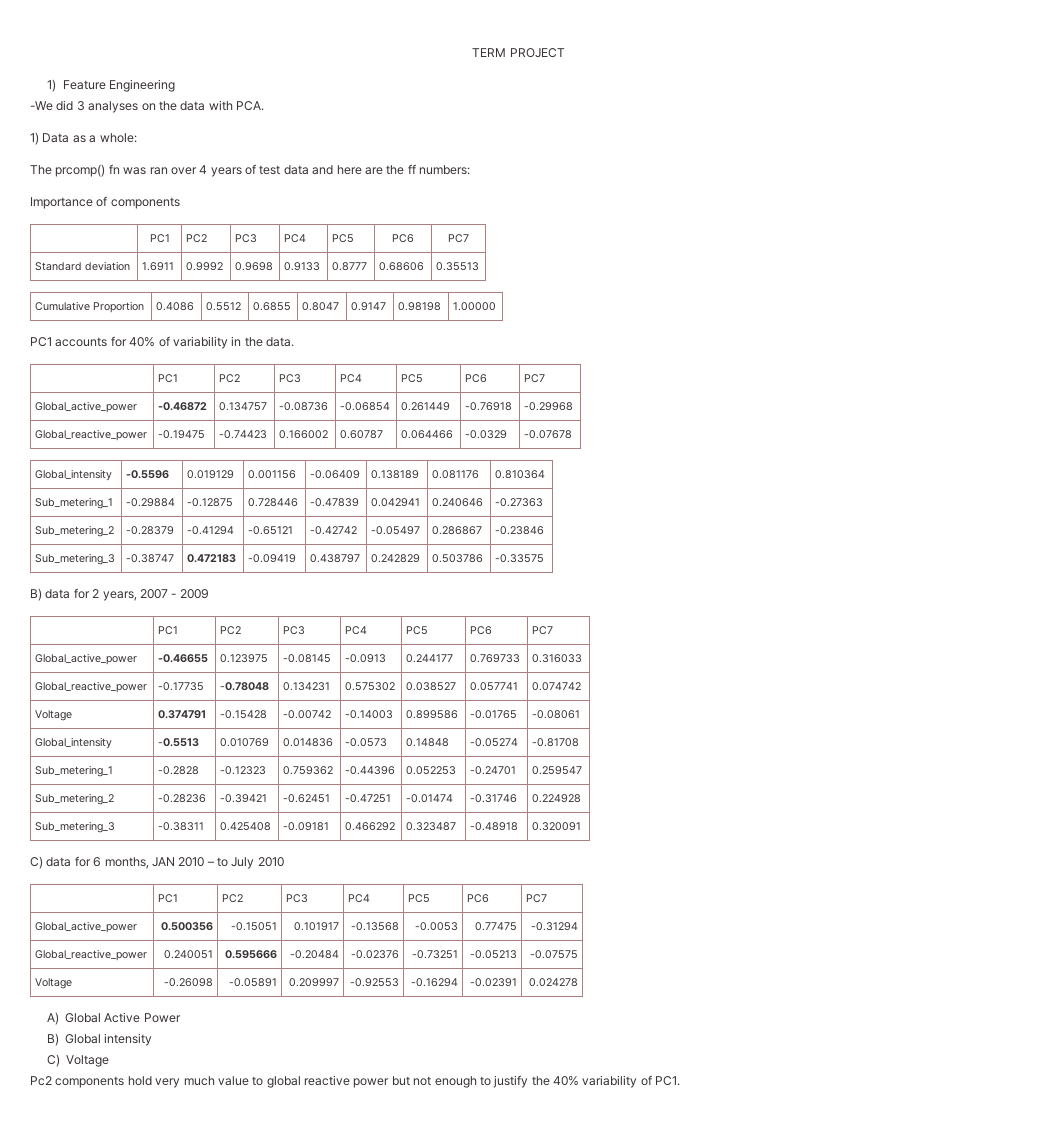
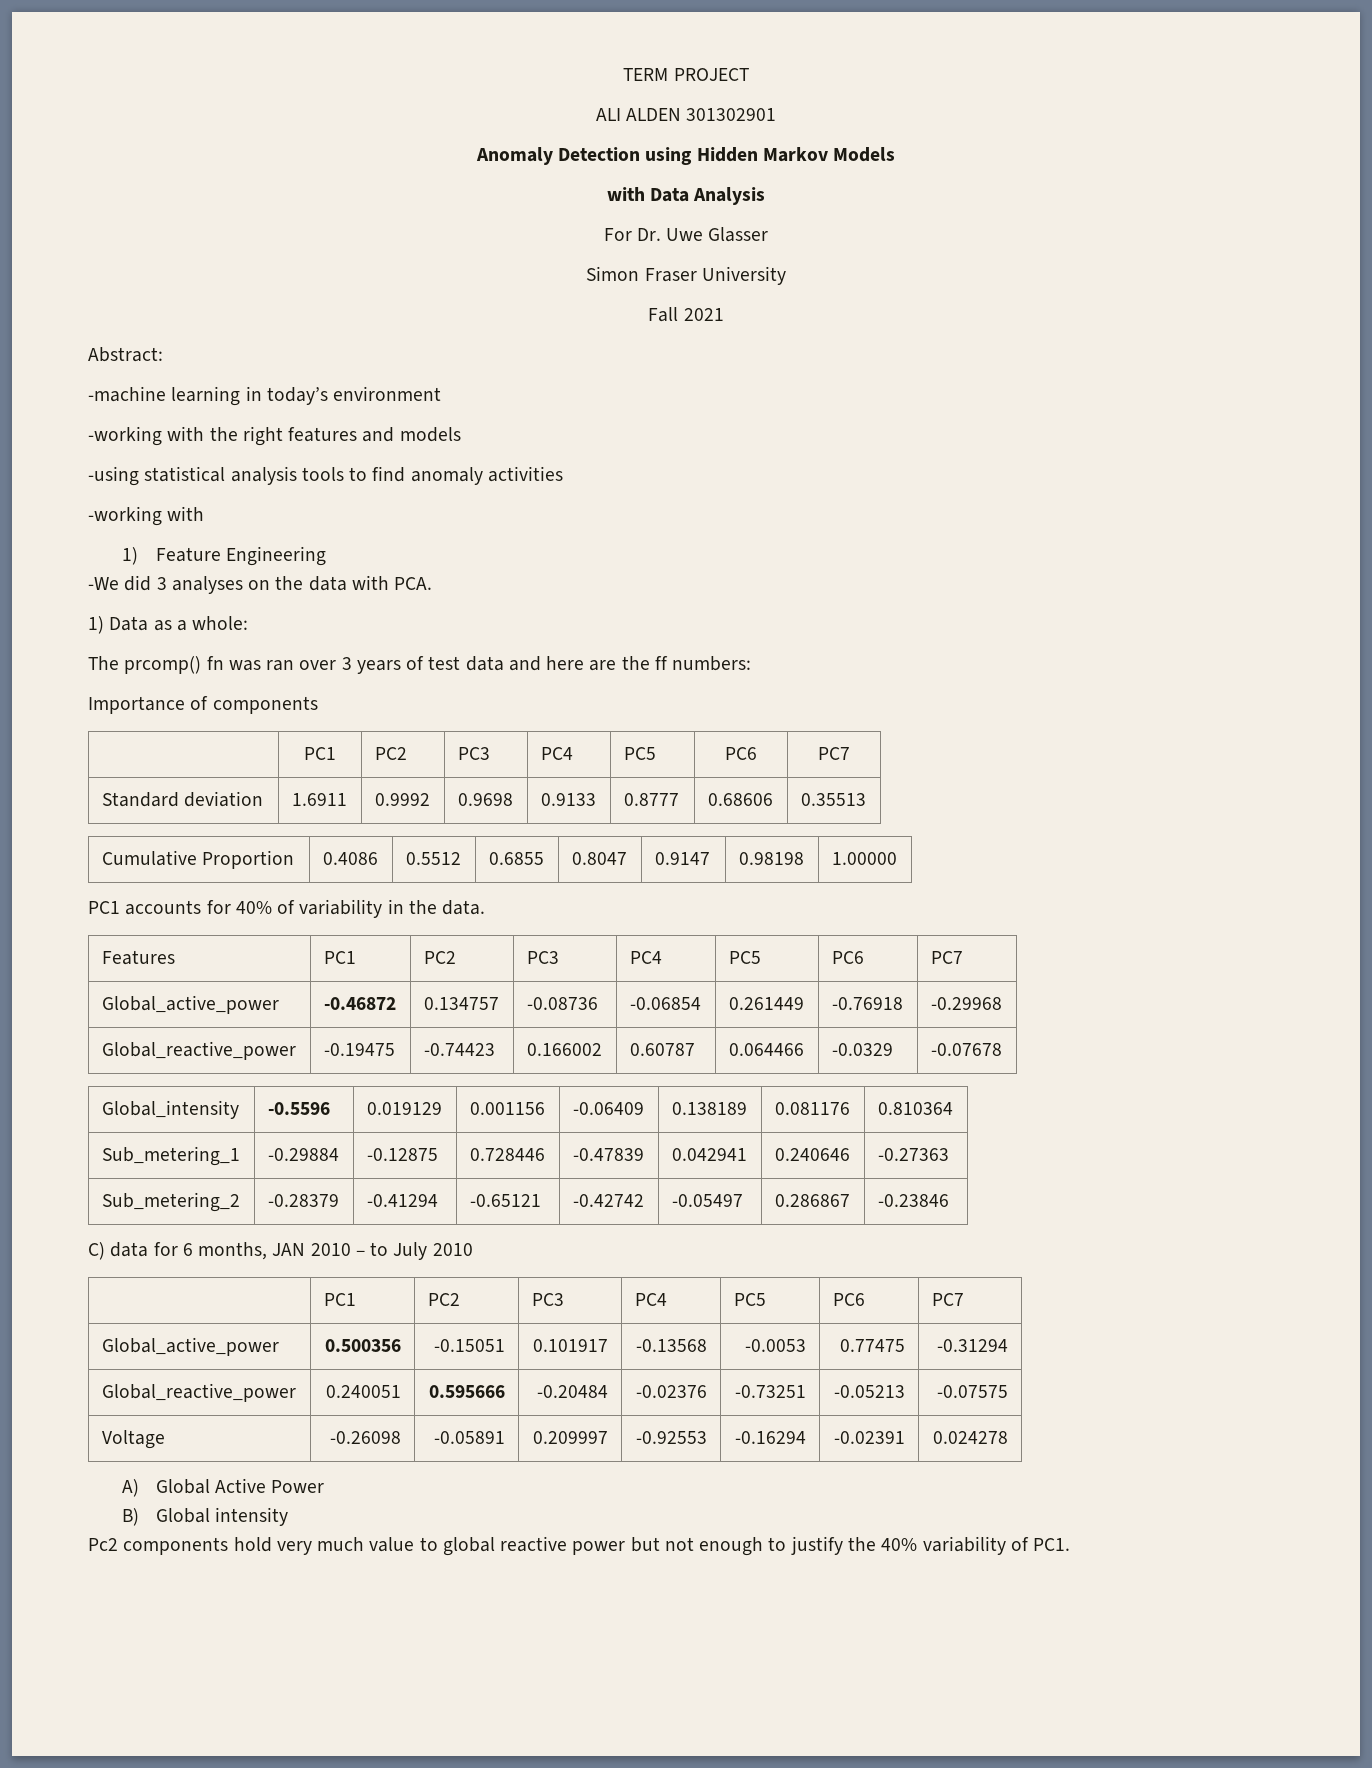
+ ALI ALDEN 301302901
+ Anomaly Detection using Hidden Markov Models
+ with Data Analysis
+ For Dr. Uwe Glasser
+ Simon Fraser University
+ Fall 2021
+ Abstract:
+ -machine learning in today’s environment
+ -working with the right features and models
+ -using statistical analysis tools to find anomaly activities
+ -working with
- The prcomp() fn was ran over 4 years of test data and here are the ff numbers:
+ The prcomp() fn was ran over 3 years of test data and here are the ff numbers:
  PC1 accounts for 40% of variability in the data.
- | PC1 | PC2 | PC3 | PC4 | PC5 | PC6 | PC7
+ Features | PC1 | PC2 | PC3 | PC4 | PC5 | PC6 | PC7
- Sub_metering_3 | -0.38747 | 0.472183 | -0.09419 | 0.438797 | 0.242829 | 0.503786 | -0.33575
- B) data for 2 years, 2007 - 2009
- | PC1 | PC2 | PC3 | PC4 | PC5 | PC6 | PC7
- Global_active_power | -0.46655 | 0.123975 | -0.08145 | -0.0913 | 0.244177 | 0.769733 | 0.316033
- Global_reactive_power | -0.17735 | -0.78048 | 0.134231 | 0.575302 | 0.038527 | 0.057741 | 0.074742
- Voltage | 0.374791 | -0.15428 | -0.00742 | -0.14003 | 0.899586 | -0.01765 | -0.08061
- Global_intensity | -0.5513 | 0.010769 | 0.014836 | -0.0573 | 0.14848 | -0.05274 | -0.81708
- Sub_metering_1 | -0.2828 | -0.12323 | 0.759362 | -0.44396 | 0.052253 | -0.24701 | 0.259547
- Sub_metering_2 | -0.28236 | -0.39421 | -0.62451 | -0.47251 | -0.01474 | -0.31746 | 0.224928
- Sub_metering_3 | -0.38311 | 0.425408 | -0.09181 | 0.466292 | 0.323487 | -0.48918 | 0.320091
- C) Voltage

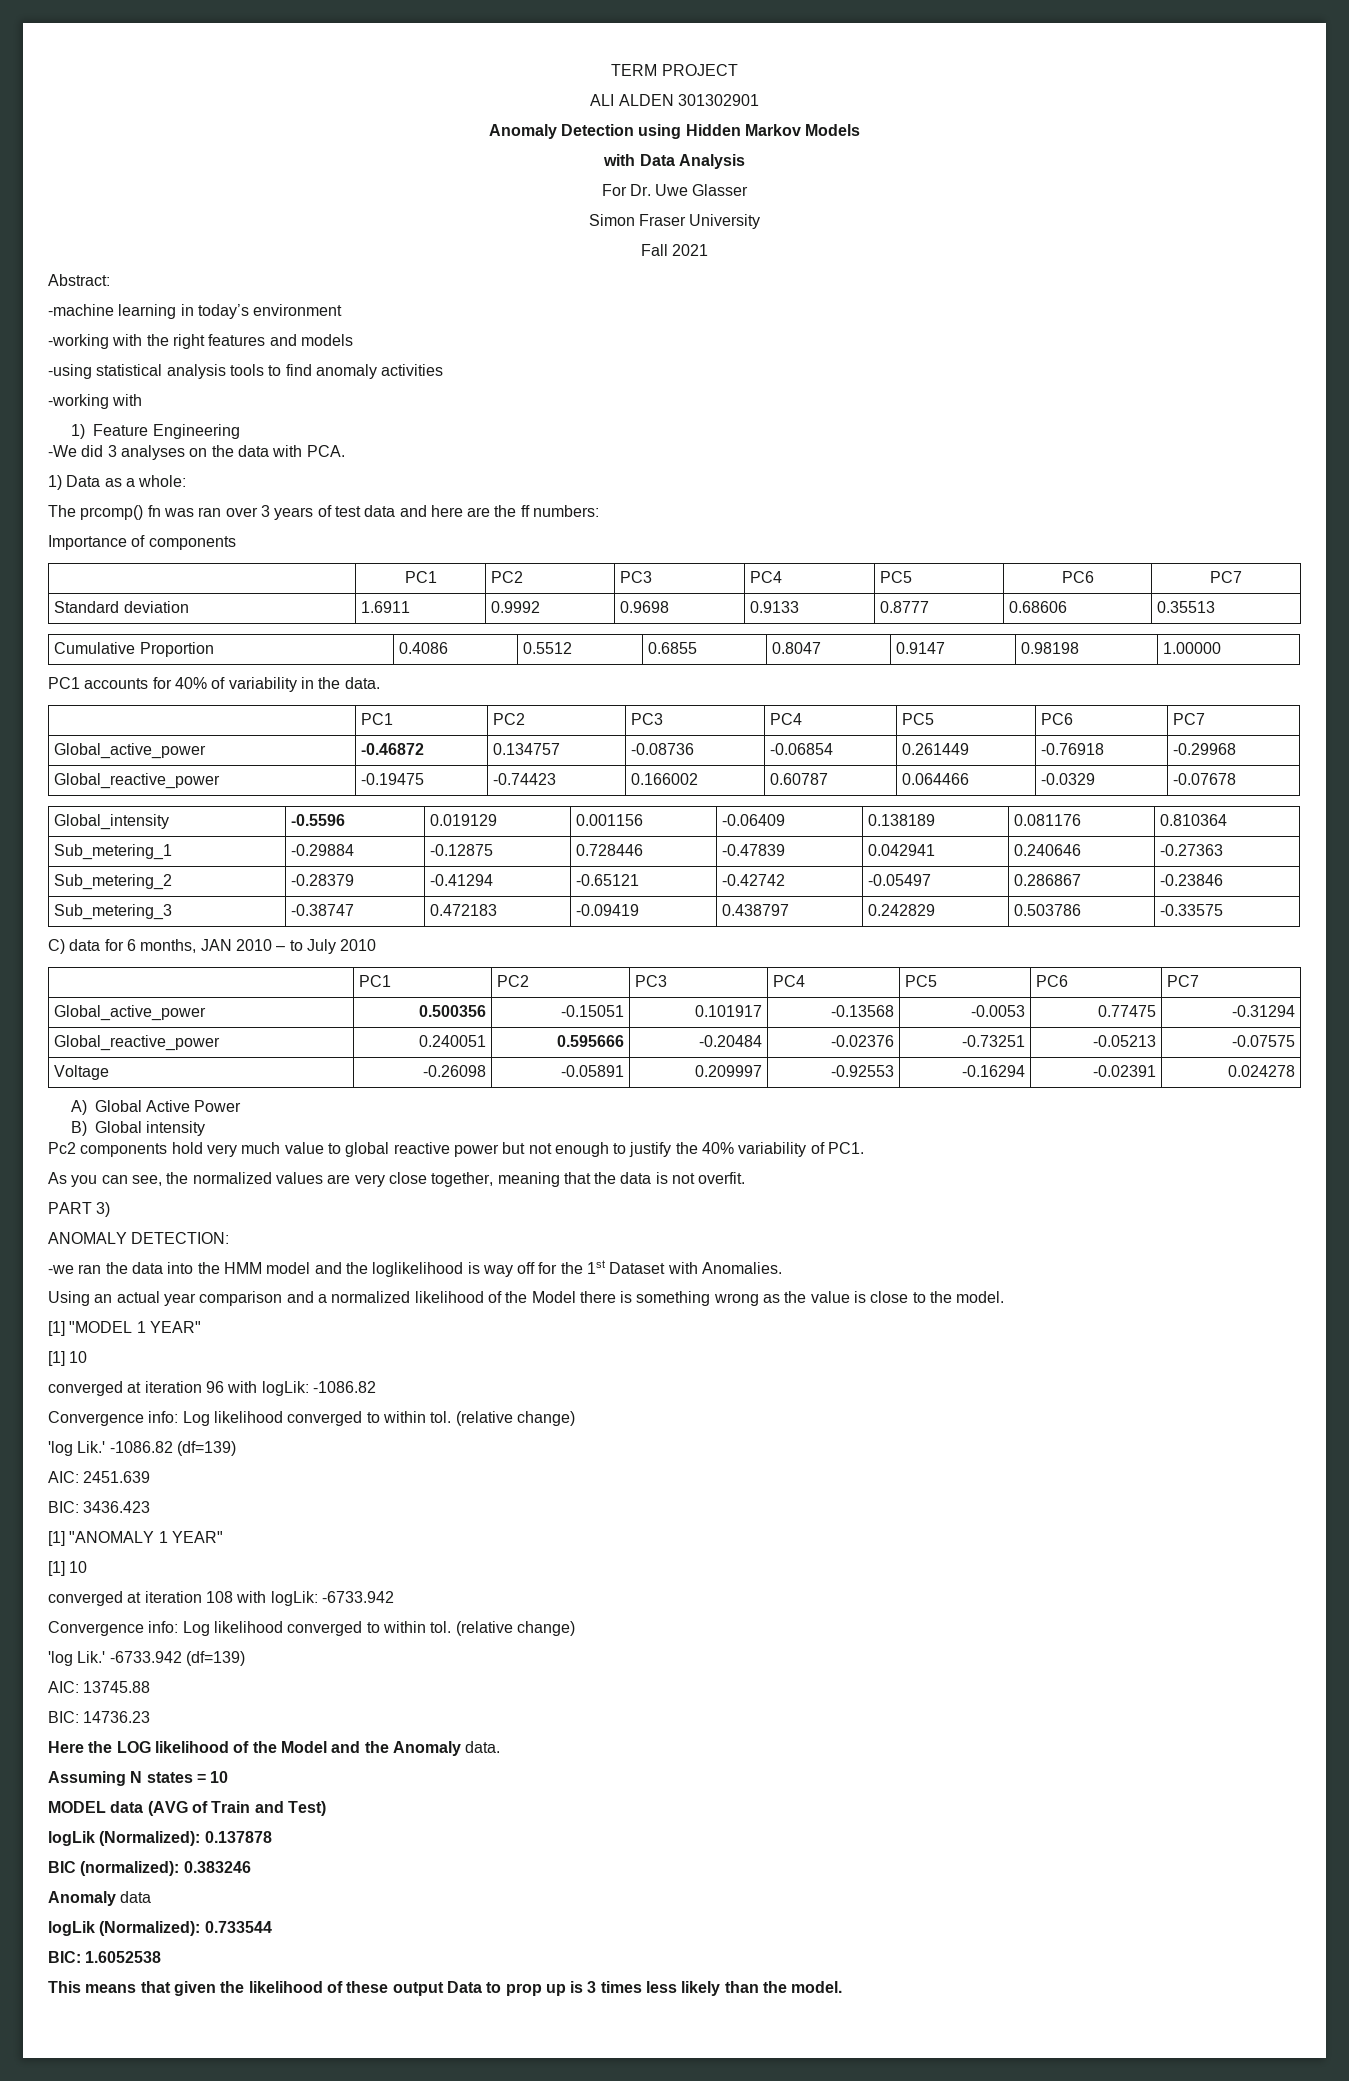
  PC1 accounts for 40% of variability in the data.
- Features | PC1 | PC2 | PC3 | PC4 | PC5 | PC6 | PC7
+ | PC1 | PC2 | PC3 | PC4 | PC5 | PC6 | PC7
+ Sub_metering_3 | -0.38747 | 0.472183 | -0.09419 | 0.438797 | 0.242829 | 0.503786 | -0.33575
+ As you can see, the normalized values are very close together, meaning that the data is not overfit.
+ PART 3)
+ ANOMALY DETECTION:
+ -we ran the data into the HMM model and the loglikelihood is way off for the 1st Dataset with Anomalies.
+ Using an actual year comparison and a normalized likelihood of the Model there is something wrong as the value is close to the model.
+ [1] "MODEL 1 YEAR"
+ [1] 10
+ converged at iteration 96 with logLik: -1086.82
+ Convergence info: Log likelihood converged to within tol. (relative change)
+ 'log Lik.' -1086.82 (df=139)
+ AIC: 2451.639
+ BIC: 3436.423
+ [1] "ANOMALY 1 YEAR"
+ [1] 10
+ converged at iteration 108 with logLik: -6733.942
+ Convergence info: Log likelihood converged to within tol. (relative change)
+ 'log Lik.' -6733.942 (df=139)
+ AIC: 13745.88
+ BIC: 14736.23
+ Here the LOG likelihood of the Model and the Anomaly data.
+ Assuming N states = 10
+ MODEL data (AVG of Train and Test)
+ logLik (Normalized): 0.137878
+ BIC (normalized): 0.383246
+ Anomaly data
+ logLik (Normalized): 0.733544
+ BIC: 1.6052538
+ This means that given the likelihood of these output Data to prop up is 3 times less likely than the model.

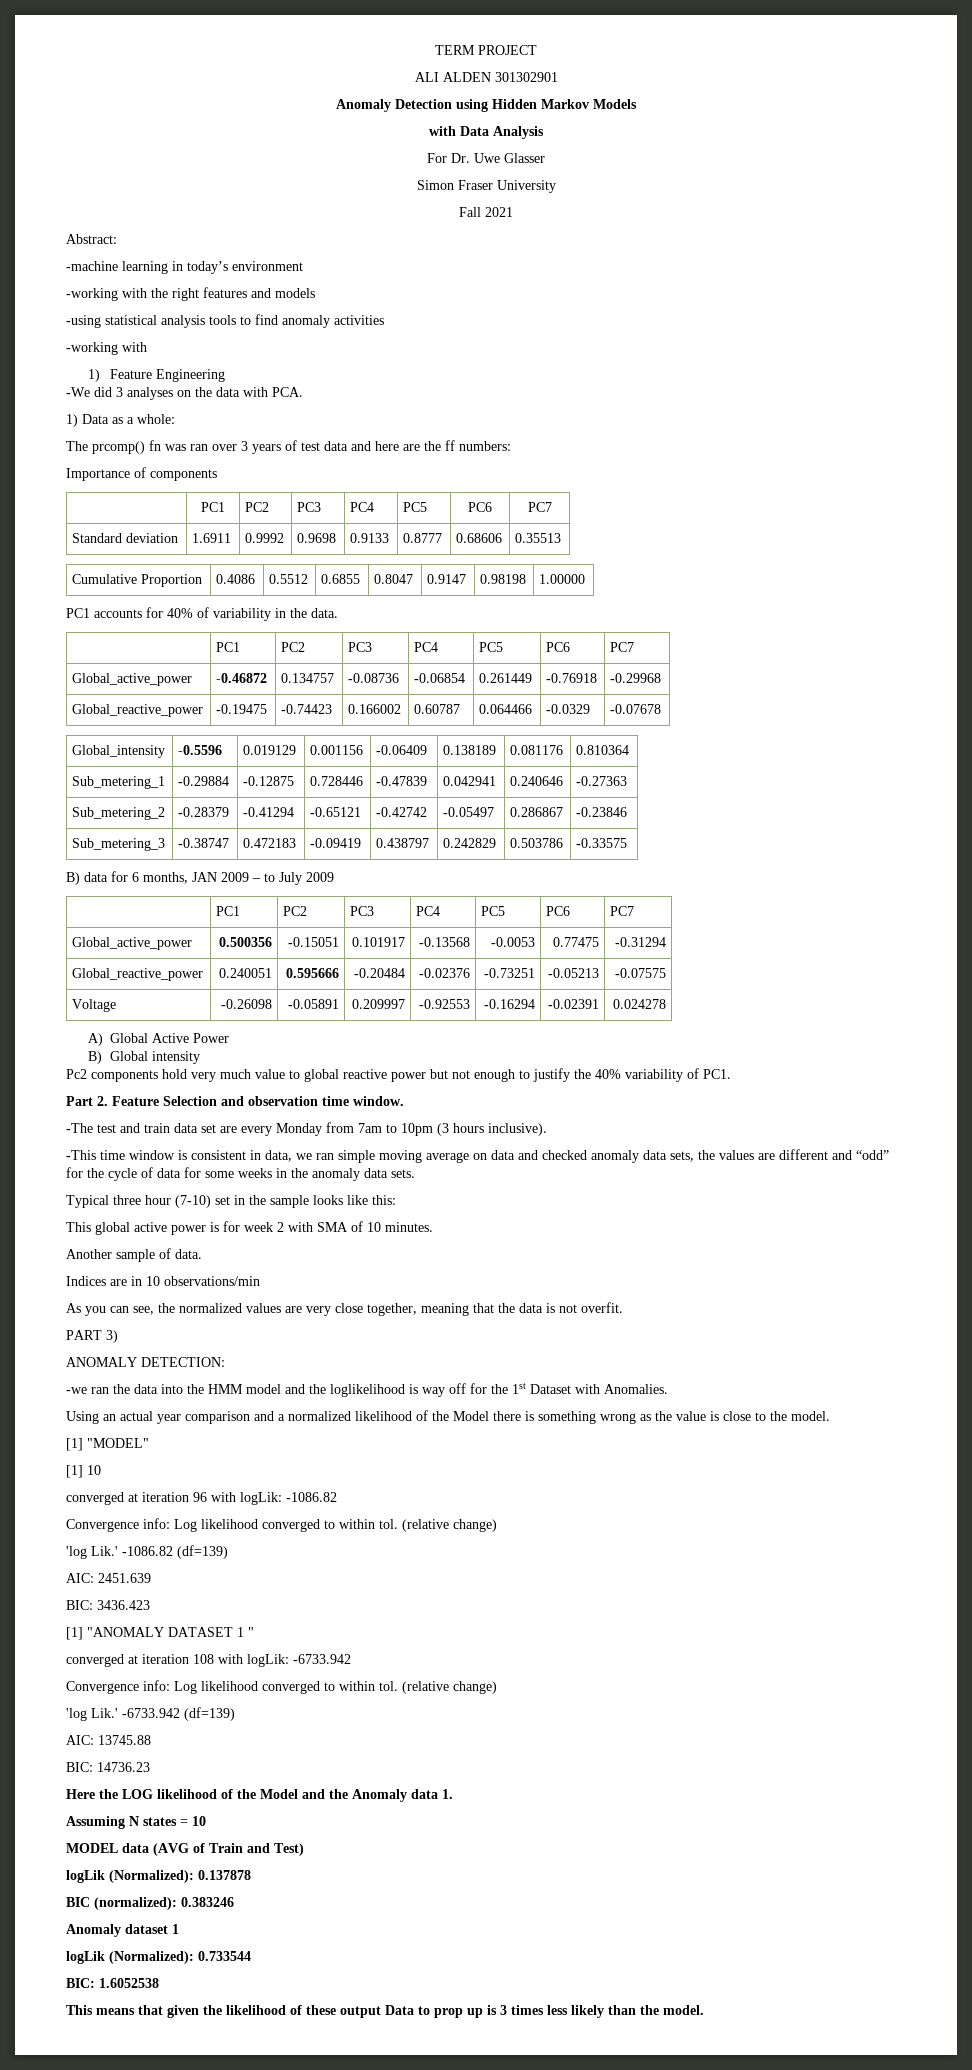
- C) data for 6 months, JAN 2010 – to July 2010
+ B) data for 6 months, JAN 2009 – to July 2009
+ Part 2. Feature Selection and observation time window.
+ -The test and train data set are every Monday from 7am to 10pm (3 hours inclusive).
+ -This time window is consistent in data, we ran simple moving average on data and checked anomaly data sets, the values are different and “odd” for the cycle of data for some weeks in the anomaly data sets.
+ Typical three hour (7-10) set in the sample looks like this:
+ This global active power is for week 2 with SMA of 10 minutes.
+ Another sample of data.
+ Indices are in 10 observations/min
- [1] "MODEL 1 YEAR"
+ [1] "MODEL"
- [1] "ANOMALY 1 YEAR"
- [1] 10
+ [1] "ANOMALY DATASET 1 "
- Here the LOG likelihood of the Model and the Anomaly data.
+ Here the LOG likelihood of the Model and the Anomaly data 1.
- Anomaly data
+ Anomaly dataset 1

